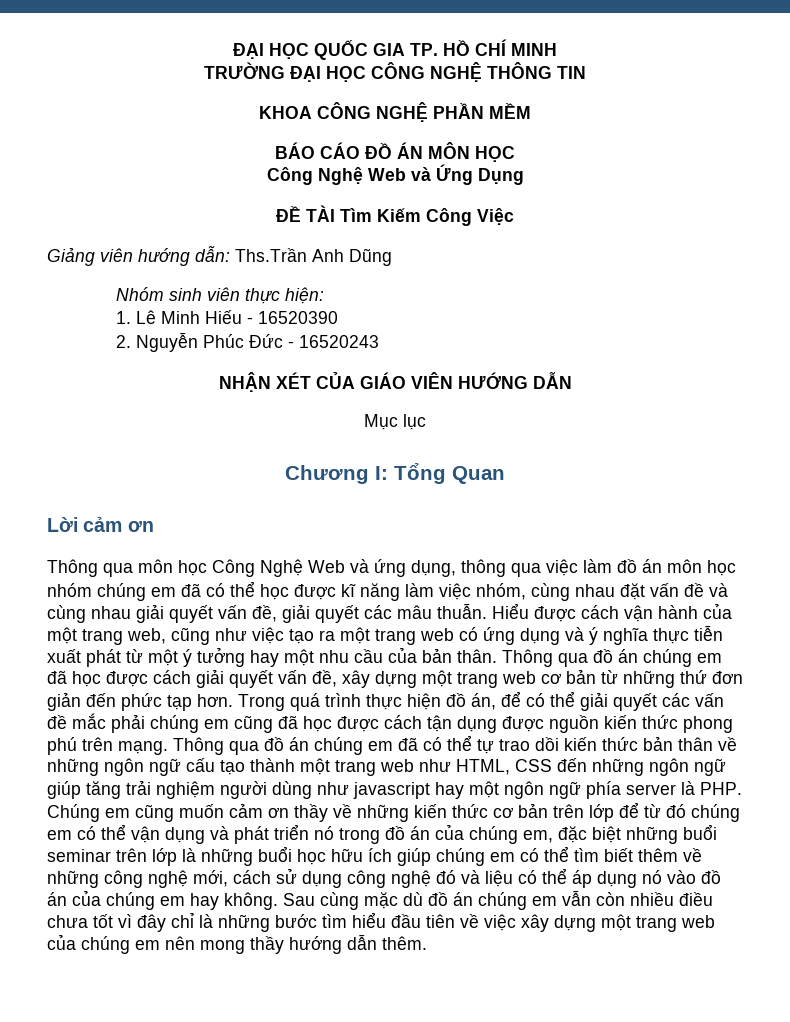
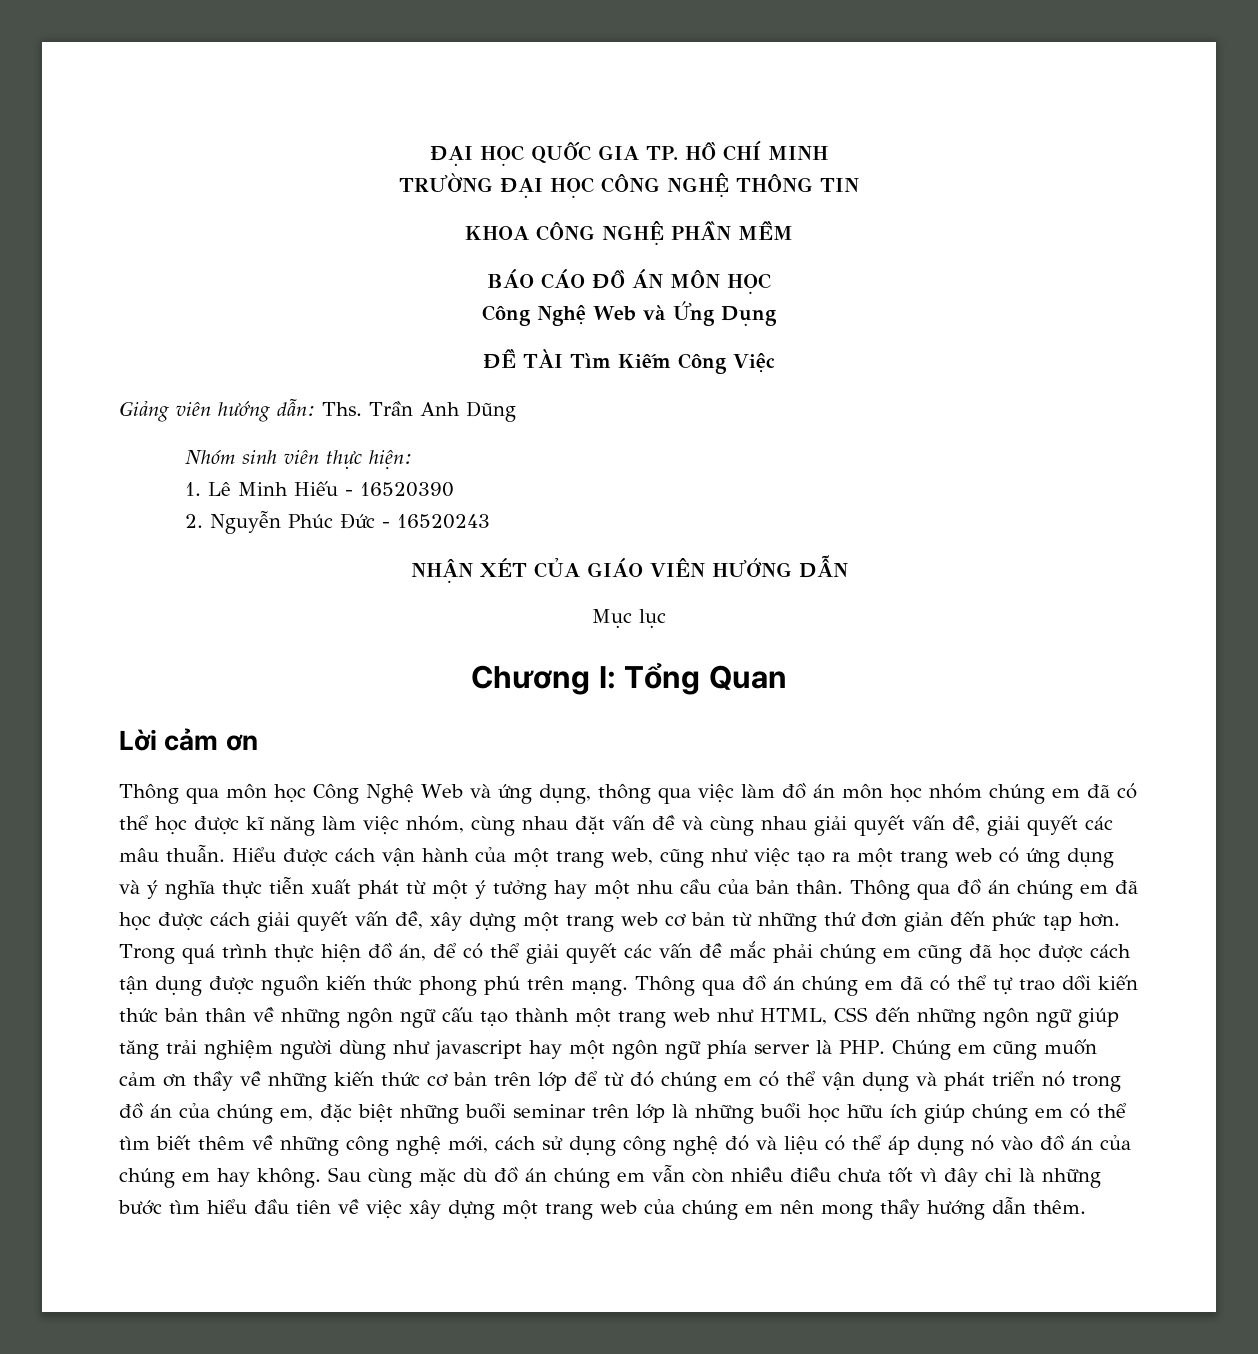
- Giảng viên hướng dẫn: Ths.Trần Anh Dũng
+ Giảng viên hướng dẫn: Ths. Trần Anh Dũng

